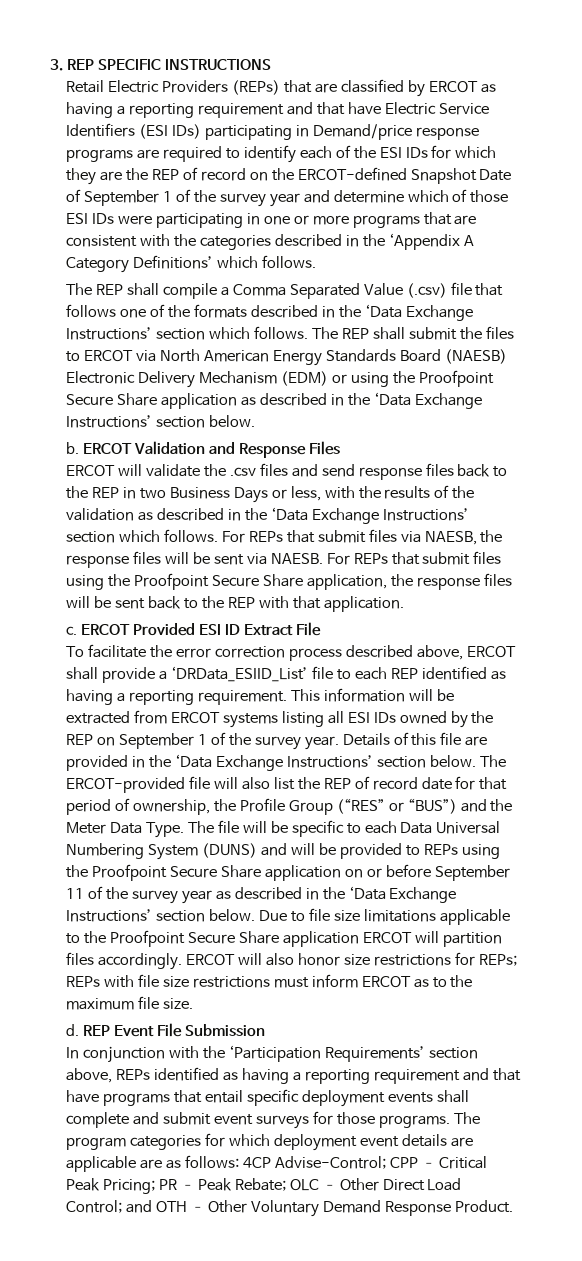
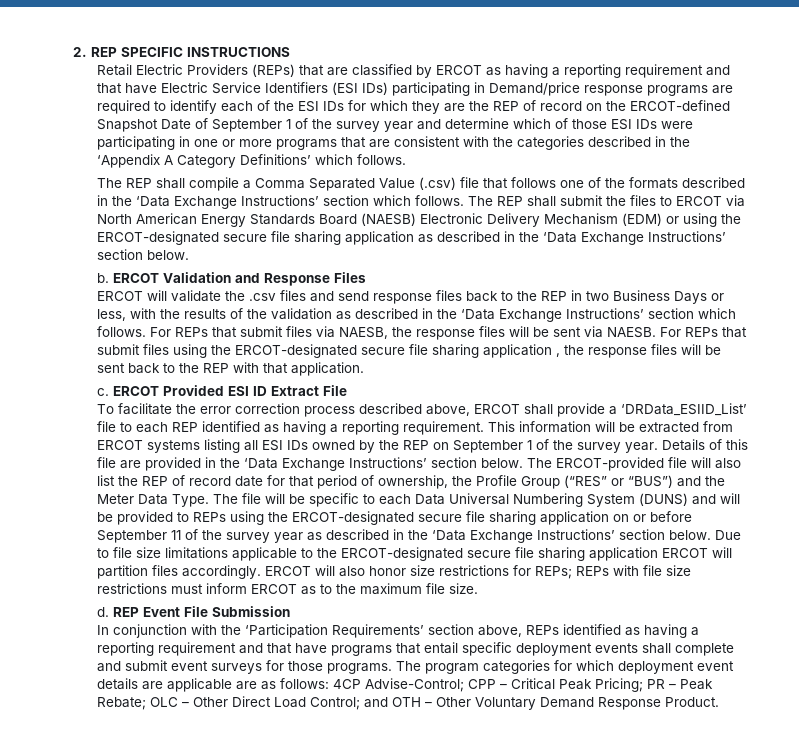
- 3. REP SPECIFIC INSTRUCTIONS
+ 2. REP SPECIFIC INSTRUCTIONS
- The REP shall submit the files to ERCOT via North American Energy Standards Board (NAESB) Electronic Delivery Mechanism (EDM) or using the Proofpoint Secure Share application as described in the ‘Data Exchange Instructions’ section below.
+ The REP shall submit the files to ERCOT via North American Energy Standards Board (NAESB) Electronic Delivery Mechanism (EDM) or using the ERCOT-designated secure file sharing application as described in the ‘Data Exchange Instructions’ section below.
- For REPs that submit files using the Proofpoint Secure Share application, the response files will be sent back to the REP with that application.
+ For REPs that submit files using the ERCOT-designated secure file sharing application , the response files will be sent back to the REP with that application.
- The file will be specific to each Data Universal Numbering System (DUNS) and will be provided to REPs using the Proofpoint Secure Share application on or before September 11 of the survey year as described in the ‘Data Exchange Instructions’ section below.
+ The file will be specific to each Data Universal Numbering System (DUNS) and will be provided to REPs using the ERCOT-designated secure file sharing application on or before September 11 of the survey year as described in the ‘Data Exchange Instructions’ section below.
- Due to file size limitations applicable to the Proofpoint Secure Share application ERCOT will partition files accordingly.
+ Due to file size limitations applicable to the ERCOT-designated secure file sharing application ERCOT will partition files accordingly.

